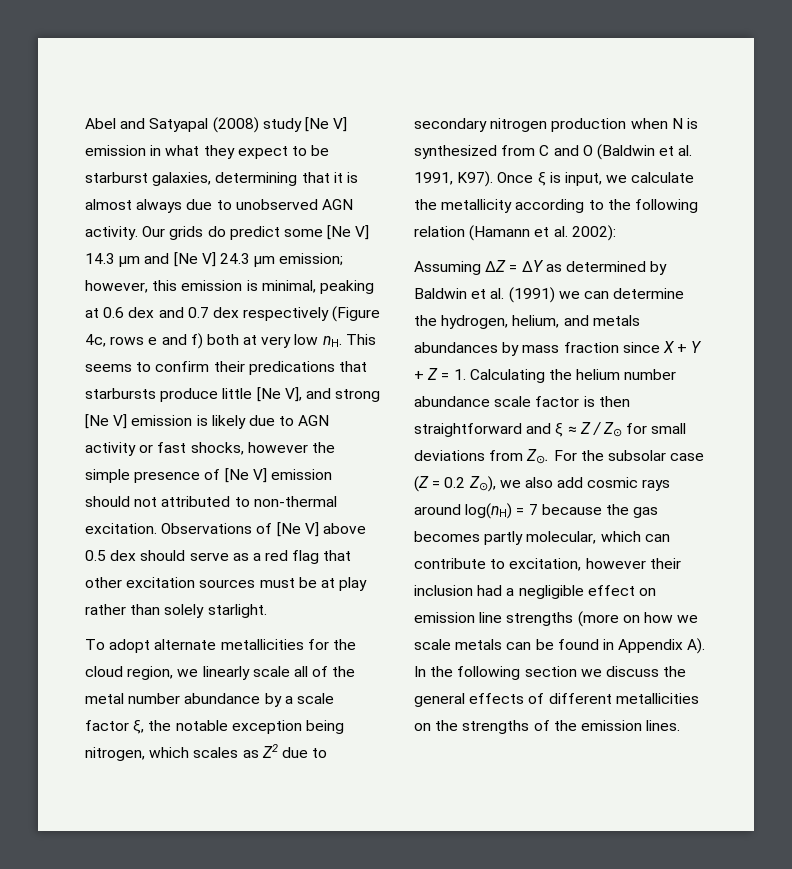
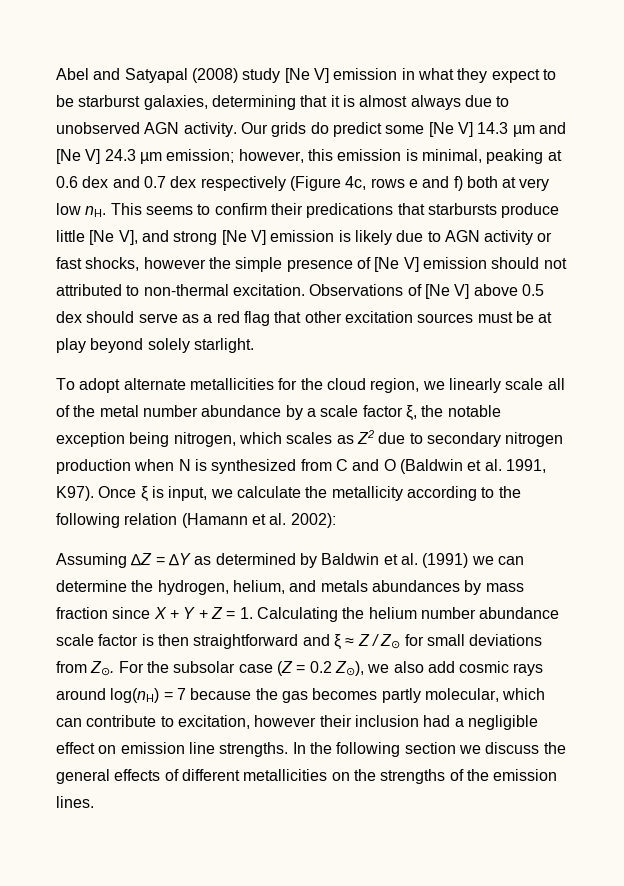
- Observations of [Ne V] above 0.5 dex should serve as a red flag that other excitation sources must be at play rather than solely starlight.
+ Observations of [Ne V] above 0.5 dex should serve as a red flag that other excitation sources must be at play beyond solely starlight.
- Assuming ∆Z = ∆Y as determined by Baldwin et al. (1991) we can determine the hydrogen, helium, and metals abundances by mass fraction since X + Y + Z = 1. Calculating the helium number abundance scale factor is then straightforward and ξ ≈ Z / Z⊙ for small deviations from Z⊙. For the subsolar case (Z = 0.2 Z⊙), we also add cosmic rays around log(nH) = 7 because the gas becomes partly molecular, which can contribute to excitation, however their inclusion had a negligible effect on emission line strengths (more on how we scale metals can be found in Appendix A). In the following section we discuss the general effects of different metallicities on the strengths of the emission lines.
+ Assuming ∆Z = ∆Y as determined by Baldwin et al. (1991) we can determine the hydrogen, helium, and metals abundances by mass fraction since X + Y + Z = 1. Calculating the helium number abundance scale factor is then straightforward and ξ ≈ Z / Z⊙ for small deviations from Z⊙. For the subsolar case (Z = 0.2 Z⊙), we also add cosmic rays around log(nH) = 7 because the gas becomes partly molecular, which can contribute to excitation, however their inclusion had a negligible effect on emission line strengths. In the following section we discuss the general effects of different metallicities on the strengths of the emission lines.

